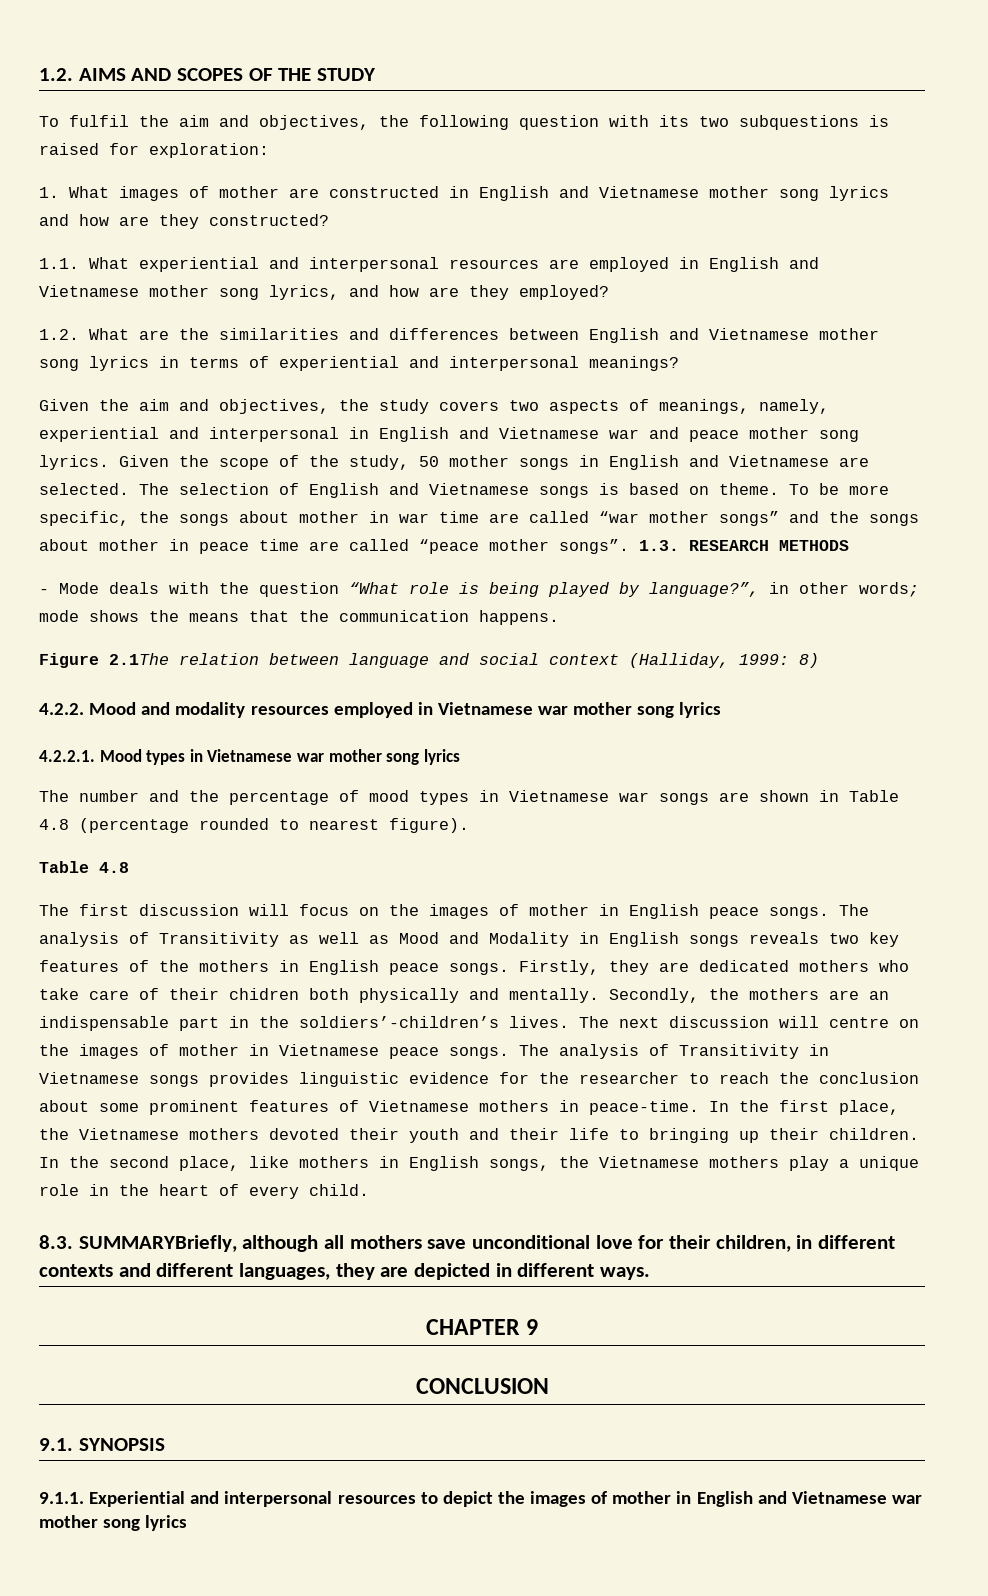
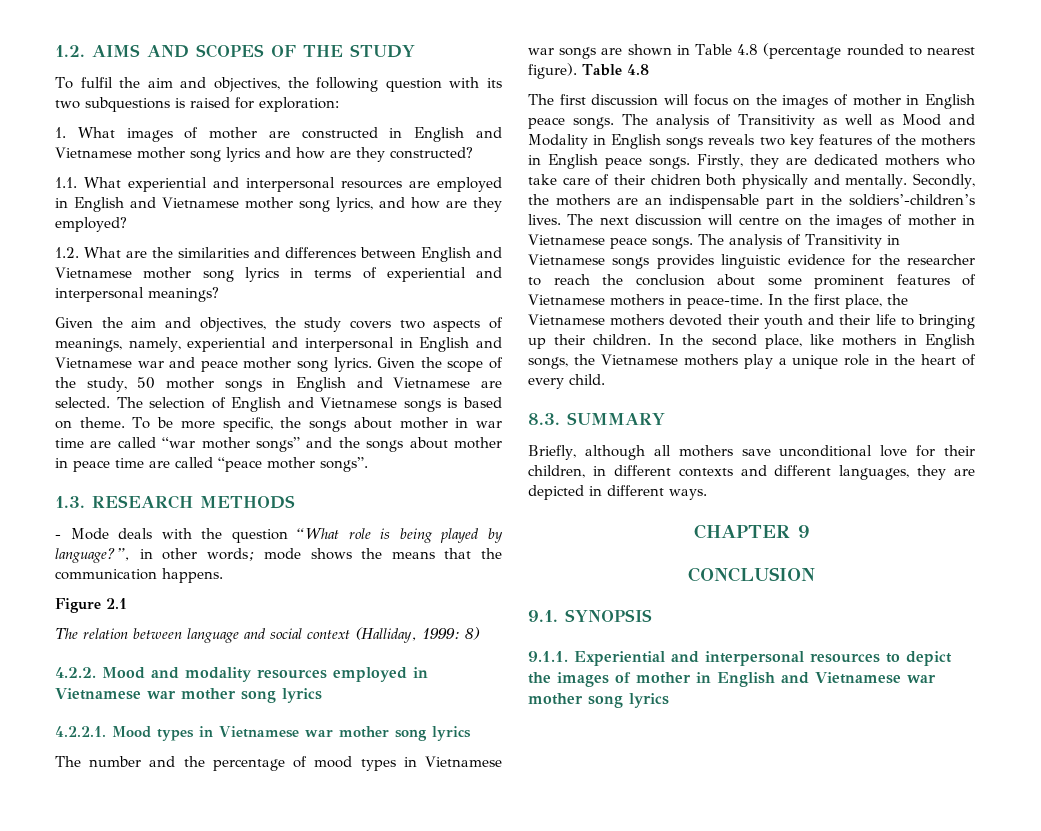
- To be more specific, the songs about mother in war time are called “war mother songs” and the songs about mother in peace time are called “peace mother songs”. 1.3. RESEARCH METHODS
+ To be more specific, the songs about mother in war time are called “war mother songs” and the songs about mother in peace time are called “peace mother songs”.
+ 1.3. RESEARCH METHODS
- Figure 2.1The relation between language and social context (Halliday, 1999: 8)
+ Figure 2.1
+ The relation between language and social context (Halliday, 1999: 8)
- The number and the percentage of mood types in Vietnamese war songs are shown in Table 4.8 (percentage rounded to nearest figure).
- Table 4.8
+ The number and the percentage of mood types in Vietnamese war songs are shown in Table 4.8 (percentage rounded to nearest figure). Table 4.8
- 8.3. SUMMARYBriefly, although all mothers save unconditional love for their children, in different contexts and different languages, they are depicted in different ways.
+ 8.3. SUMMARY
+ Briefly, although all mothers save unconditional love for their children, in different contexts and different languages, they are depicted in different ways.

